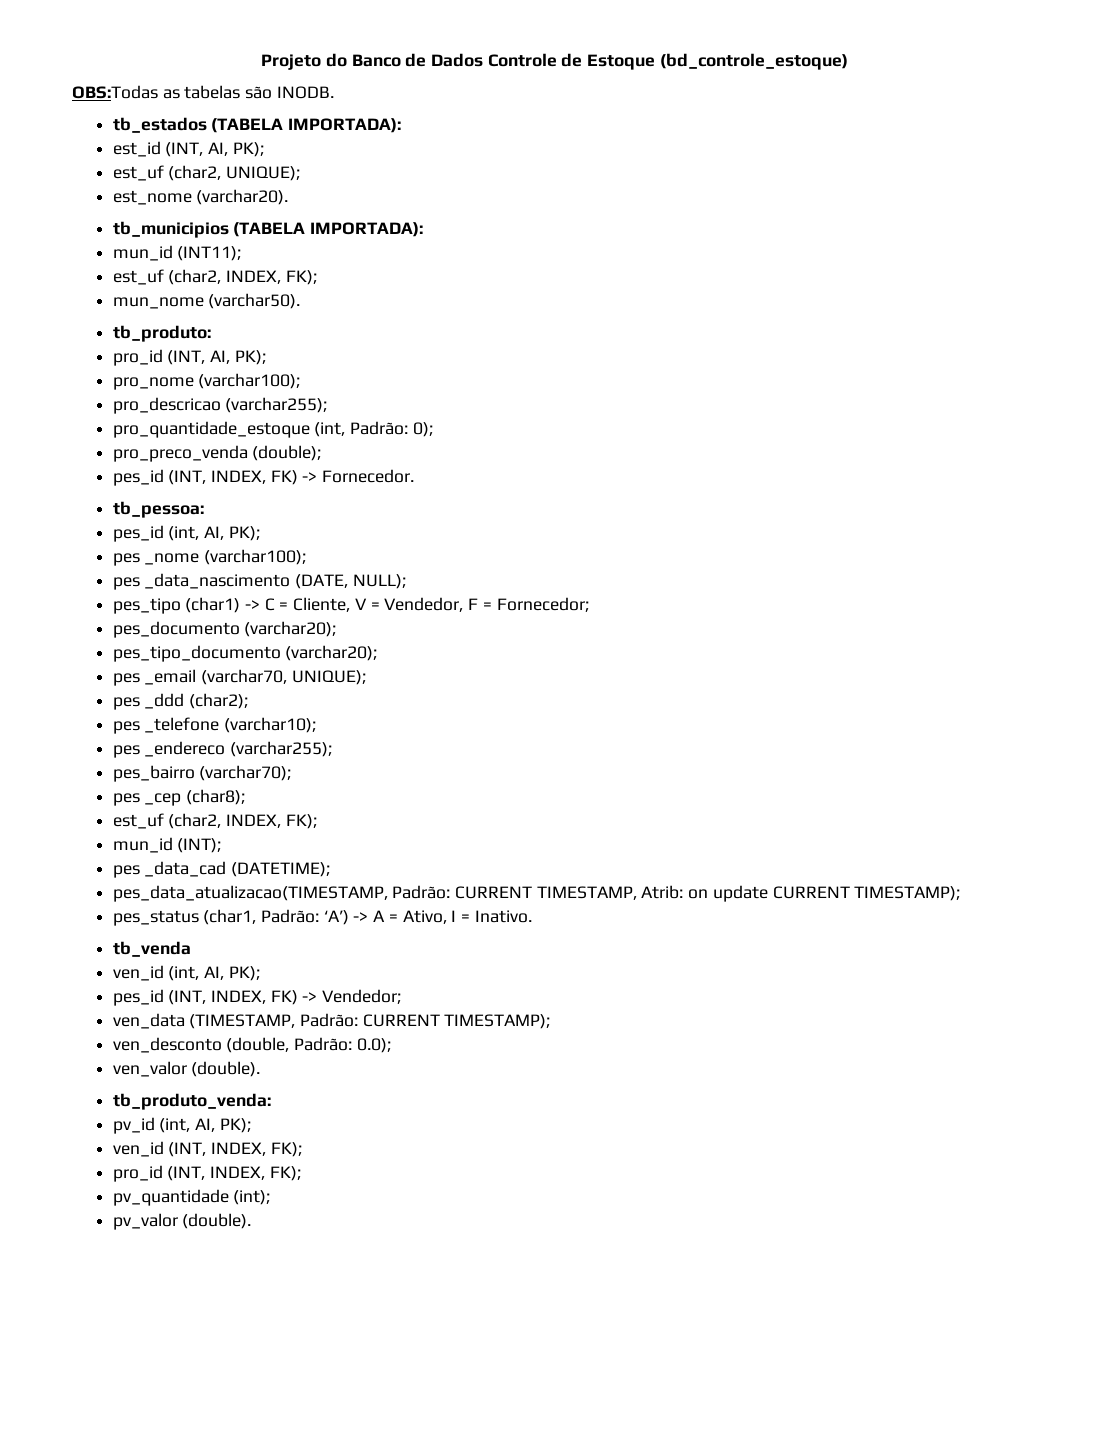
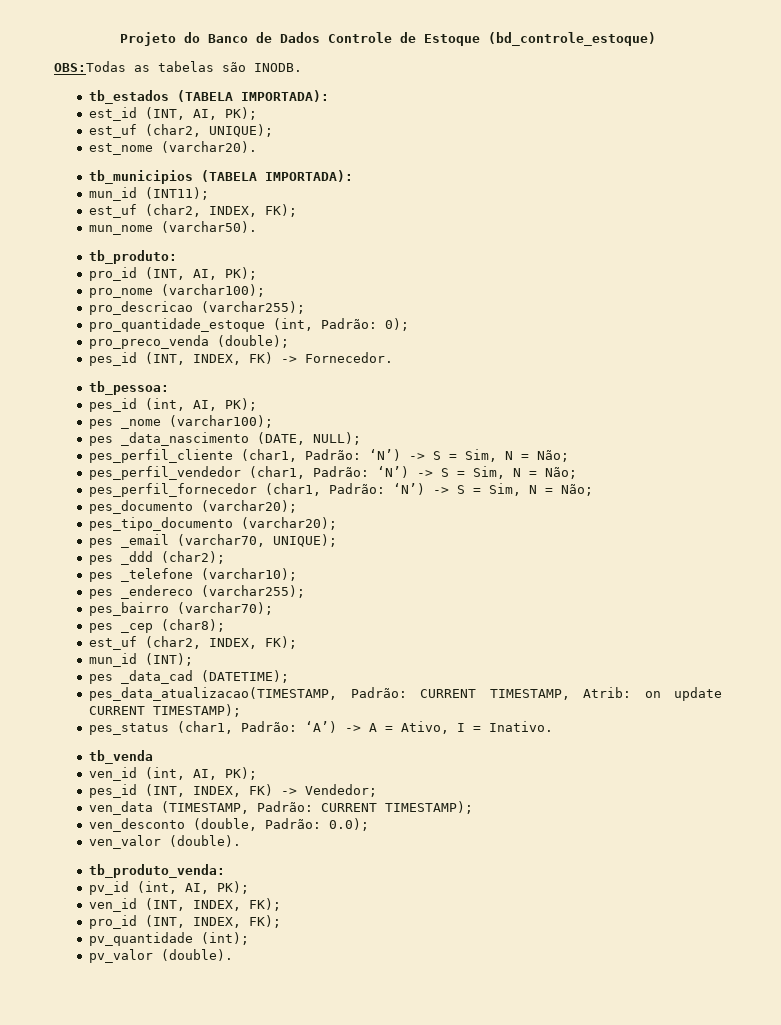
- pes_tipo (char1) -> C = Cliente, V = Vendedor, F = Fornecedor;
+ pes_perfil_cliente (char1, Padrão: ‘N’) -> S = Sim, N = Não;
+ pes_perfil_vendedor (char1, Padrão: ‘N’) -> S = Sim, N = Não;
+ pes_perfil_fornecedor (char1, Padrão: ‘N’) -> S = Sim, N = Não;

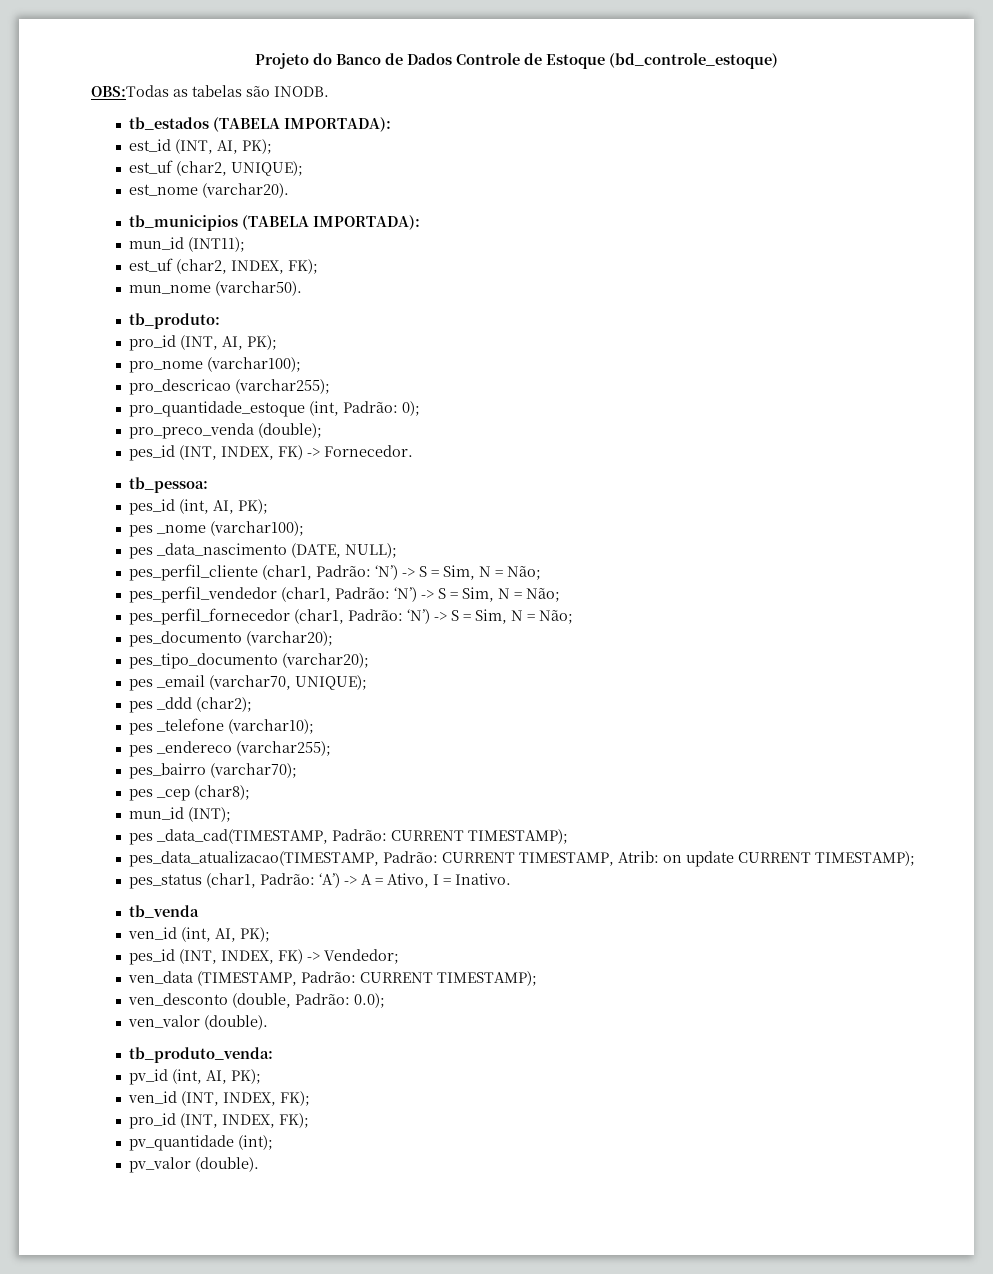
  pes _cep (char8);
- est_uf (char2, INDEX, FK);
- pes _data_cad (DATETIME);
+ pes _data_cad(TIMESTAMP, Padrão: CURRENT TIMESTAMP);

